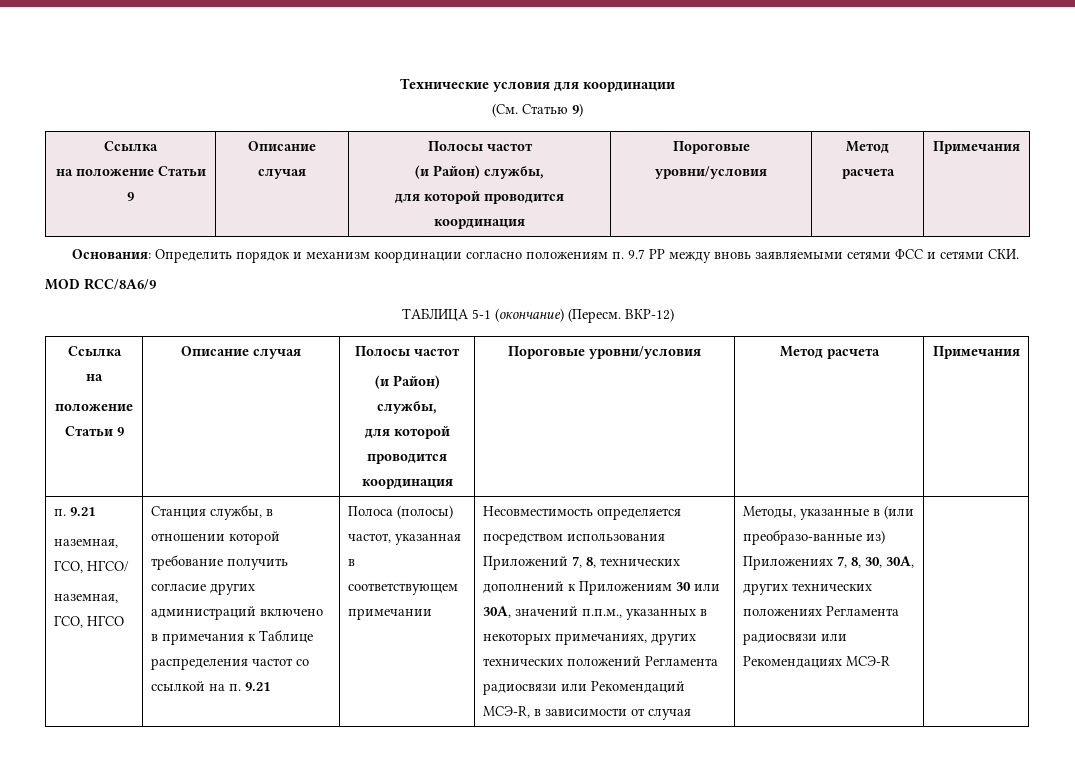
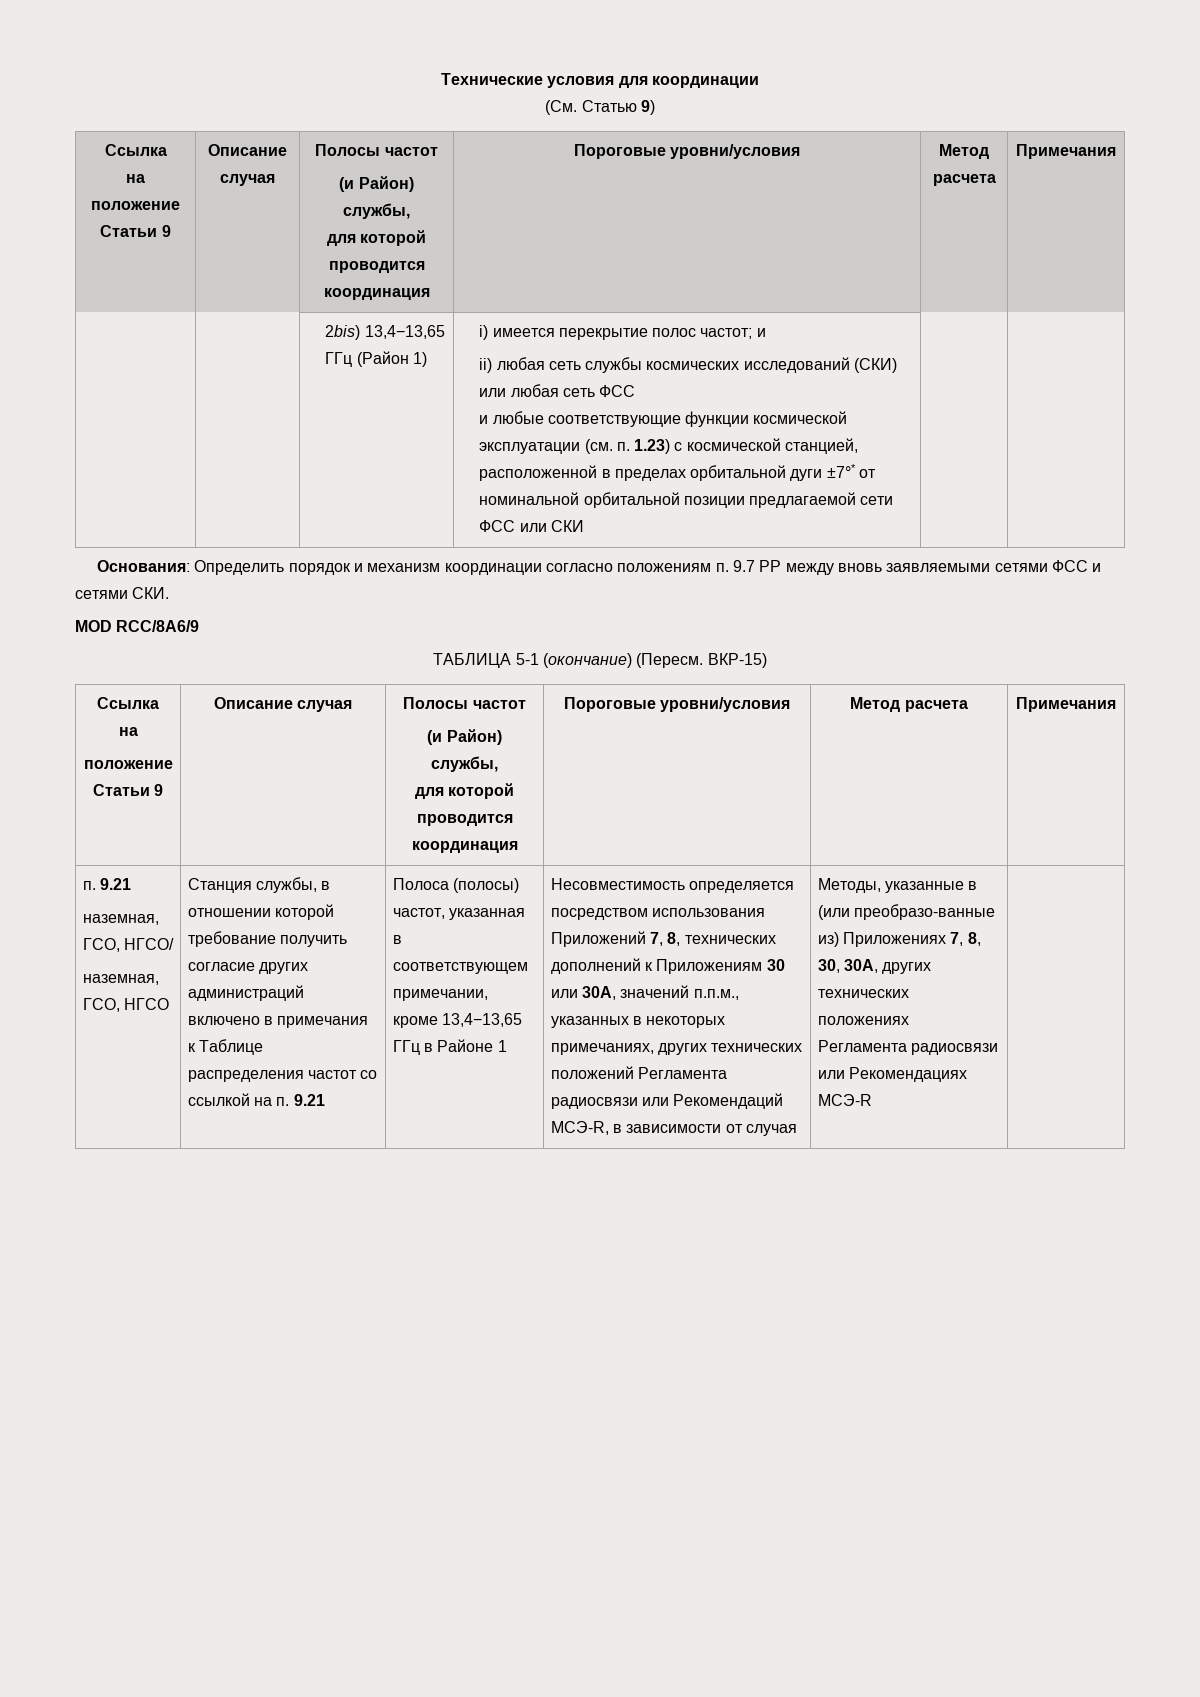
+ 2bis) 13,4−13,65 ГГц (Район 1) | i) имеется перекрытие полос частот; и
+ ii) любая сеть службы космических исследований (СКИ) или любая сеть ФСС
+ и любые соответствующие функции космической эксплуатации (см. п. 1.23) с космической станцией, расположенной в пределах орбитальной дуги ±7°* от номинальной орбитальной позиции предлагаемой сети ФСС или СКИ
- ВКР-12)
+ ВКР-15)
- Полоса (полосы) частот, указанная в соответствующем примечании
+ Полоса (полосы) частот, указанная в соответствующем примечании, кроме 13,4−13,65 ГГц в Районе 1

